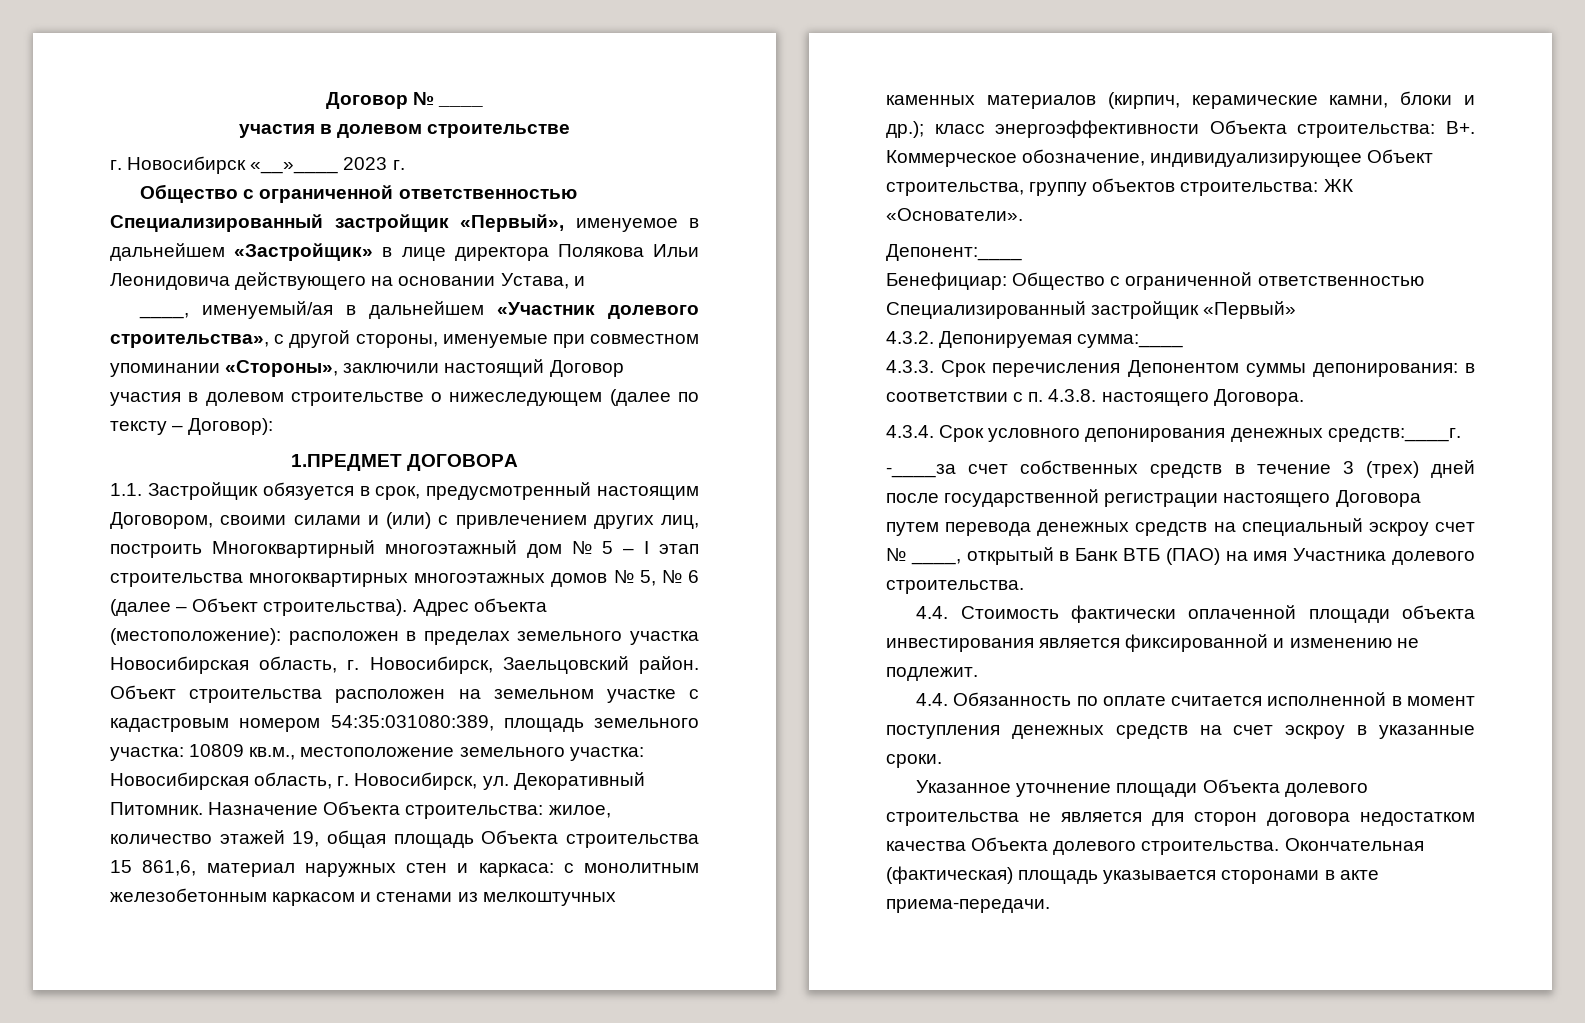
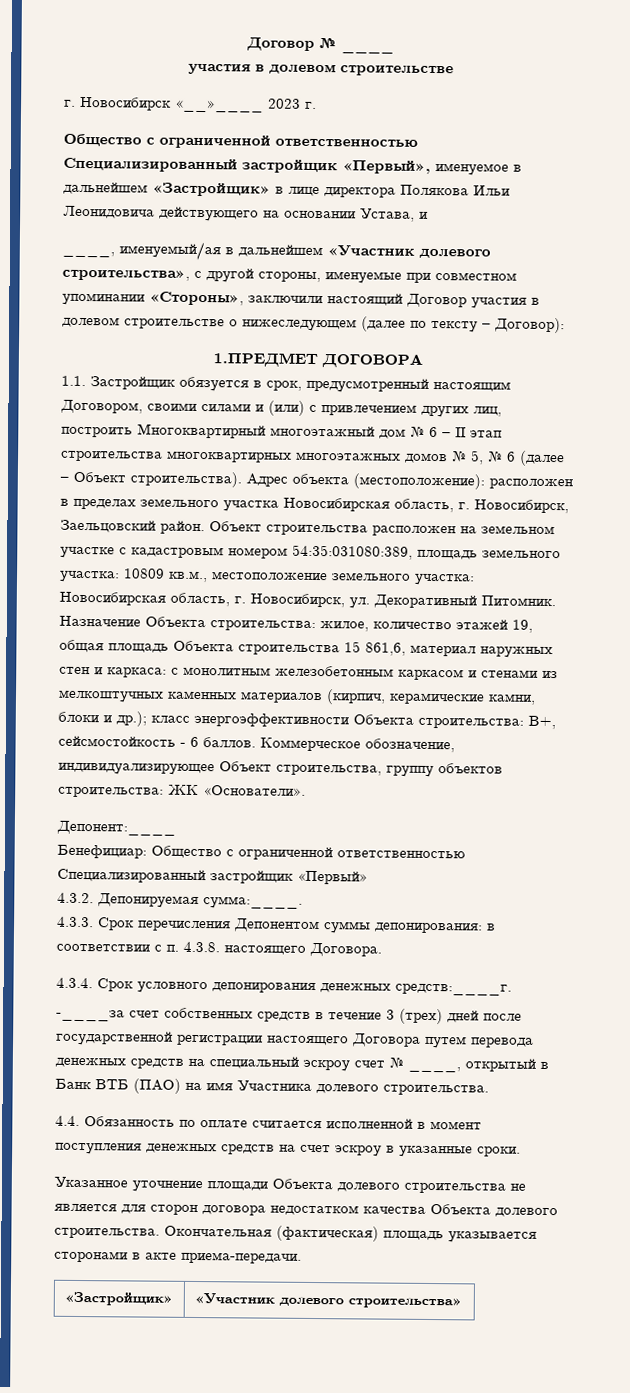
- 1.1. Застройщик обязуется в срок, предусмотренный настоящим Договором, своими силами и (или) с привлечением других лиц, построить Многоквартирный многоэтажный дом № 5 – I этап строительства многоквартирных многоэтажных домов № 5, № 6 (далее – Объект строительства).
+ 1.1. Застройщик обязуется в срок, предусмотренный настоящим Договором, своими силами и (или) с привлечением других лиц, построить Многоквартирный многоэтажный дом № 6 – II этап строительства многоквартирных многоэтажных домов № 5, № 6 (далее – Объект строительства).
- Назначение Объекта строительства: жилое, количество этажей 19, общая площадь Объекта строительства 15 861,6, материал наружных стен и каркаса: с монолитным железобетонным каркасом и стенами из мелкоштучных каменных материалов (кирпич, керамические камни, блоки и др.); класс энергоэффективности Объекта строительства: В+. Коммерческое обозначение, индивидуализирующее Объект строительства, группу объектов строительства: ЖК «Основатели».
+ Назначение Объекта строительства: жилое, количество этажей 19, общая площадь Объекта строительства 15 861,6, материал наружных стен и каркаса: с монолитным железобетонным каркасом и стенами из мелкоштучных каменных материалов (кирпич, керамические камни, блоки и др.); класс энергоэффективности Объекта строительства: В+, сейсмостойкость - 6 баллов. Коммерческое обозначение, индивидуализирующее Объект строительства, группу объектов строительства: ЖК «Основатели».
- 4.3.2. Депонируемая сумма:____
+ 4.3.2. Депонируемая сумма:____.
- 4.4. Стоимость фактически оплаченной площади объекта инвестирования является фиксированной и изменению не подлежит.
+ «Застройщик» | «Участник долевого строительства»

